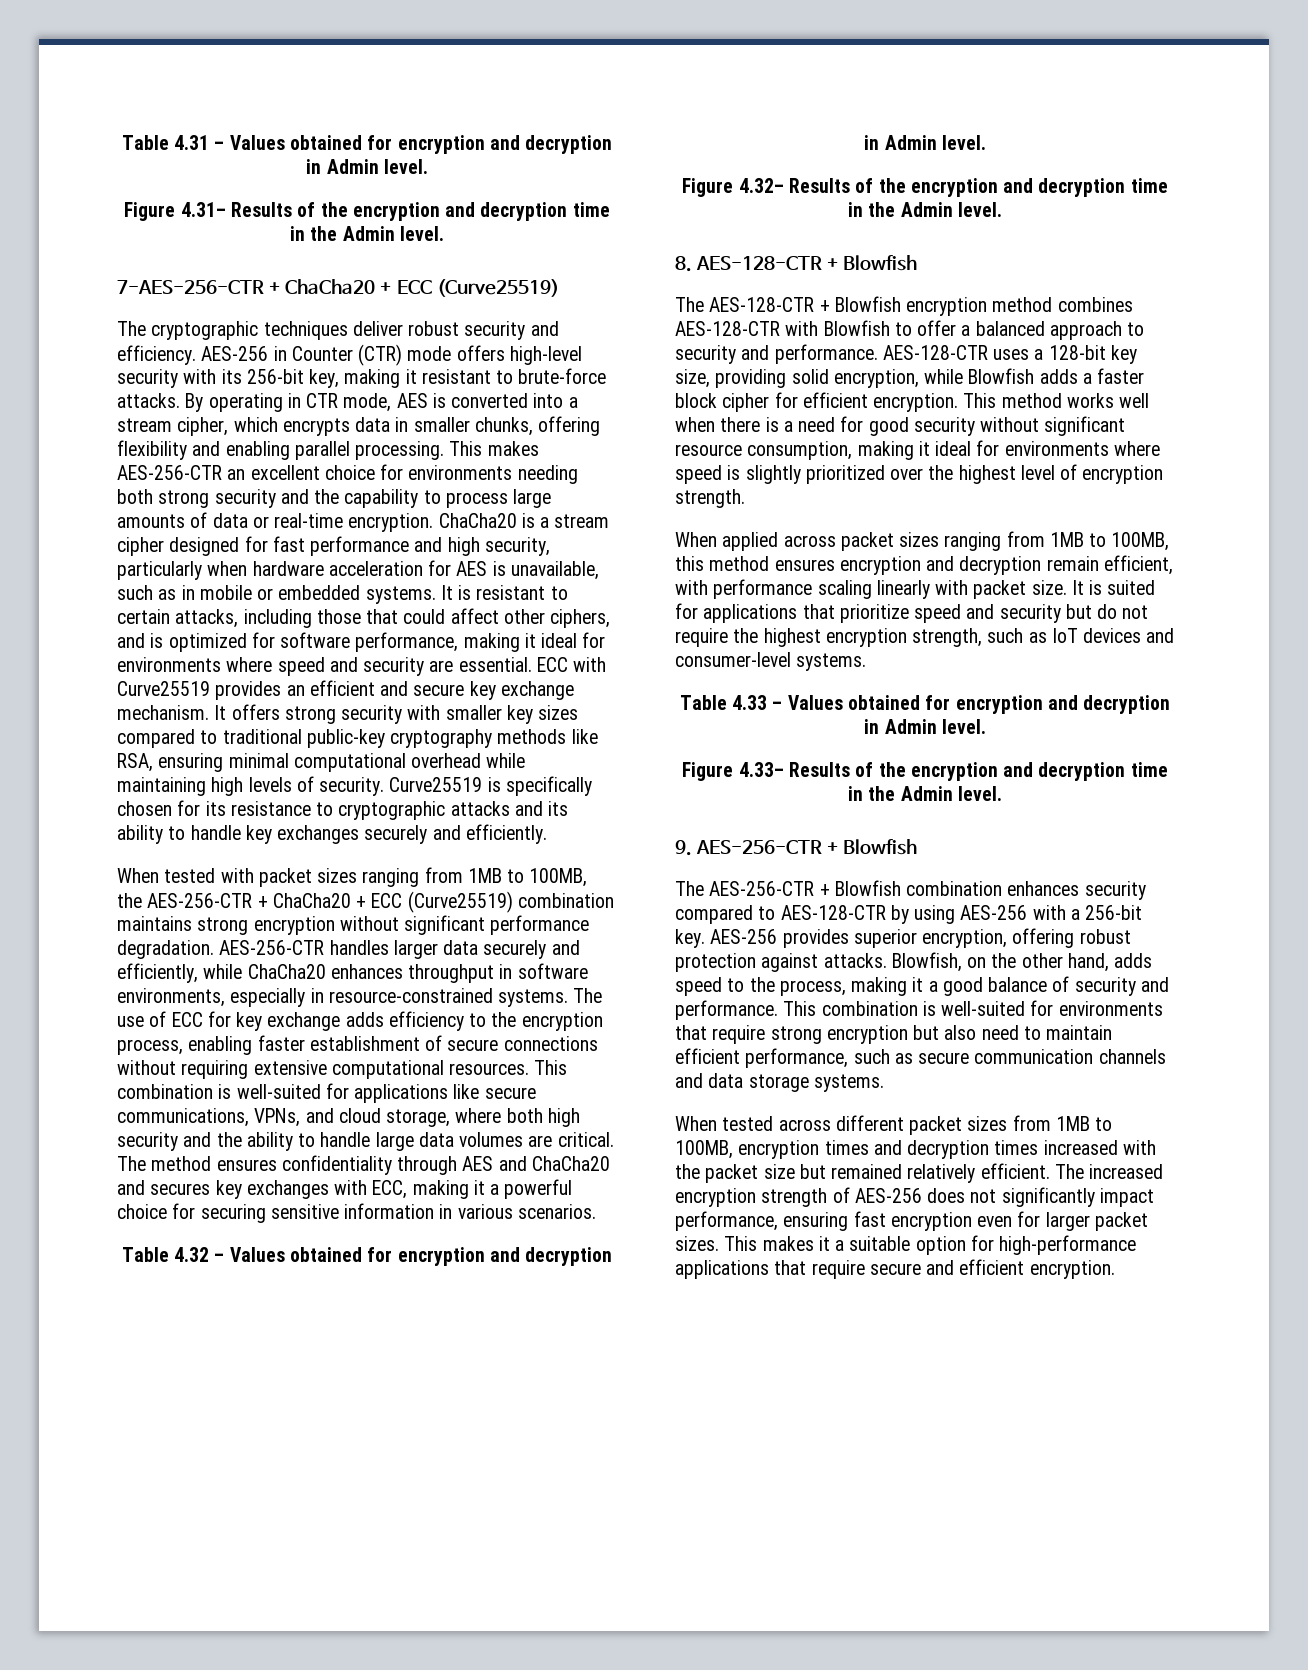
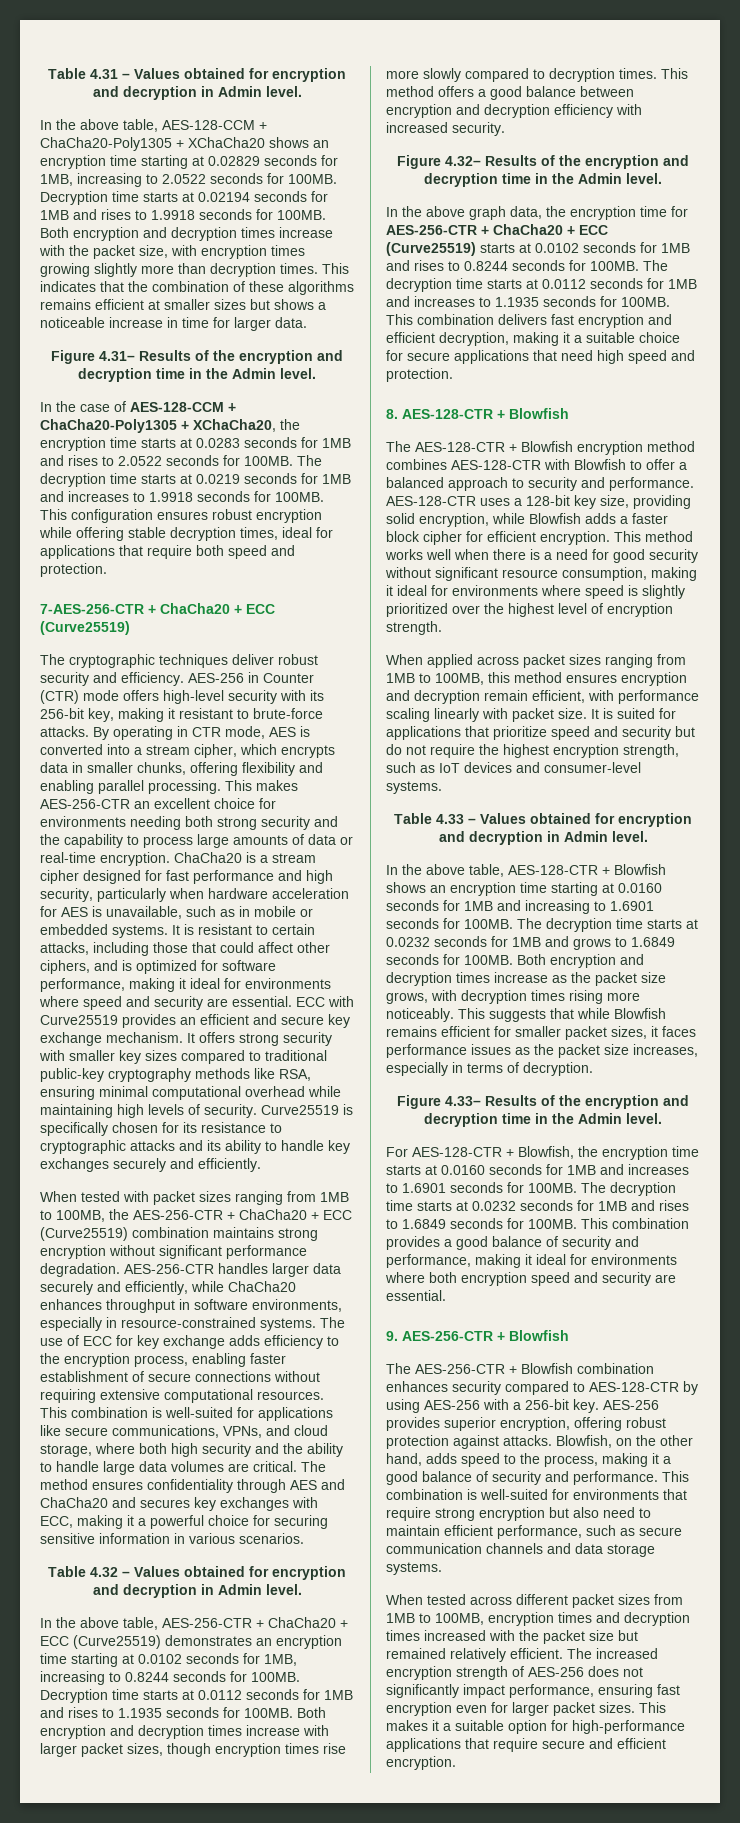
+ In the above table, AES-128-CCM + ChaCha20-Poly1305 + XChaCha20 shows an encryption time starting at 0.02829 seconds for 1MB, increasing to 2.0522 seconds for 100MB. Decryption time starts at 0.02194 seconds for 1MB and rises to 1.9918 seconds for 100MB. Both encryption and decryption times increase with the packet size, with encryption times growing slightly more than decryption times. This indicates that the combination of these algorithms remains efficient at smaller sizes but shows a noticeable increase in time for larger data.
+ In the case of AES-128-CCM + ChaCha20-Poly1305 + XChaCha20, the encryption time starts at 0.0283 seconds for 1MB and rises to 2.0522 seconds for 100MB. The decryption time starts at 0.0219 seconds for 1MB and increases to 1.9918 seconds for 100MB. This configuration ensures robust encryption while offering stable decryption times, ideal for applications that require both speed and protection.
+ In the above table, AES-256-CTR + ChaCha20 + ECC (Curve25519) demonstrates an encryption time starting at 0.0102 seconds for 1MB, increasing to 0.8244 seconds for 100MB. Decryption time starts at 0.0112 seconds for 1MB and rises to 1.1935 seconds for 100MB. Both encryption and decryption times increase with larger packet sizes, though encryption times rise more slowly compared to decryption times. This method offers a good balance between encryption and decryption efficiency with increased security.
+ In the above graph data, the encryption time for AES-256-CTR + ChaCha20 + ECC (Curve25519) starts at 0.0102 seconds for 1MB and rises to 0.8244 seconds for 100MB. The decryption time starts at 0.0112 seconds for 1MB and increases to 1.1935 seconds for 100MB. This combination delivers fast encryption and efficient decryption, making it a suitable choice for secure applications that need high speed and protection.
+ In the above table, AES-128-CTR + Blowfish shows an encryption time starting at 0.0160 seconds for 1MB and increasing to 1.6901 seconds for 100MB. The decryption time starts at 0.0232 seconds for 1MB and grows to 1.6849 seconds for 100MB. Both encryption and decryption times increase as the packet size grows, with decryption times rising more noticeably. This suggests that while Blowfish remains efficient for smaller packet sizes, it faces performance issues as the packet size increases, especially in terms of decryption.
+ For AES-128-CTR + Blowfish, the encryption time starts at 0.0160 seconds for 1MB and increases to 1.6901 seconds for 100MB. The decryption time starts at 0.0232 seconds for 1MB and rises to 1.6849 seconds for 100MB. This combination provides a good balance of security and performance, making it ideal for environments where both encryption speed and security are essential.

